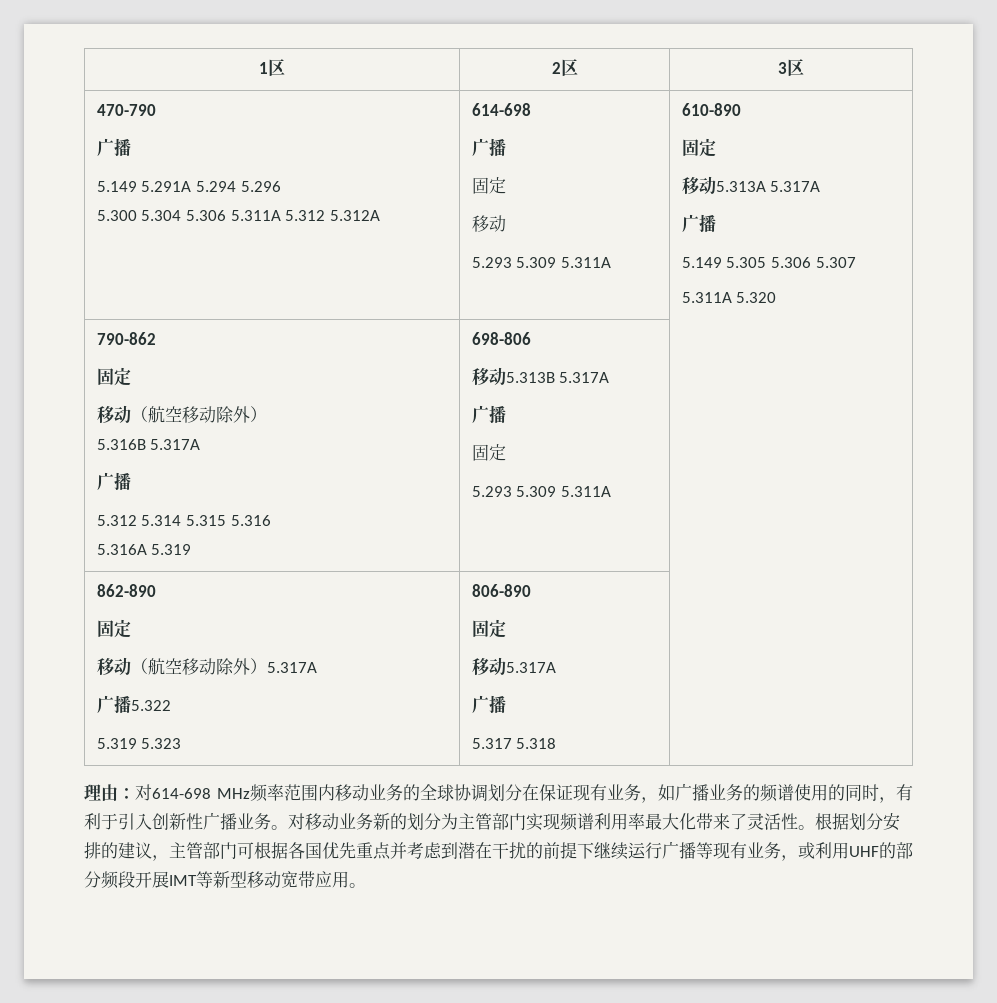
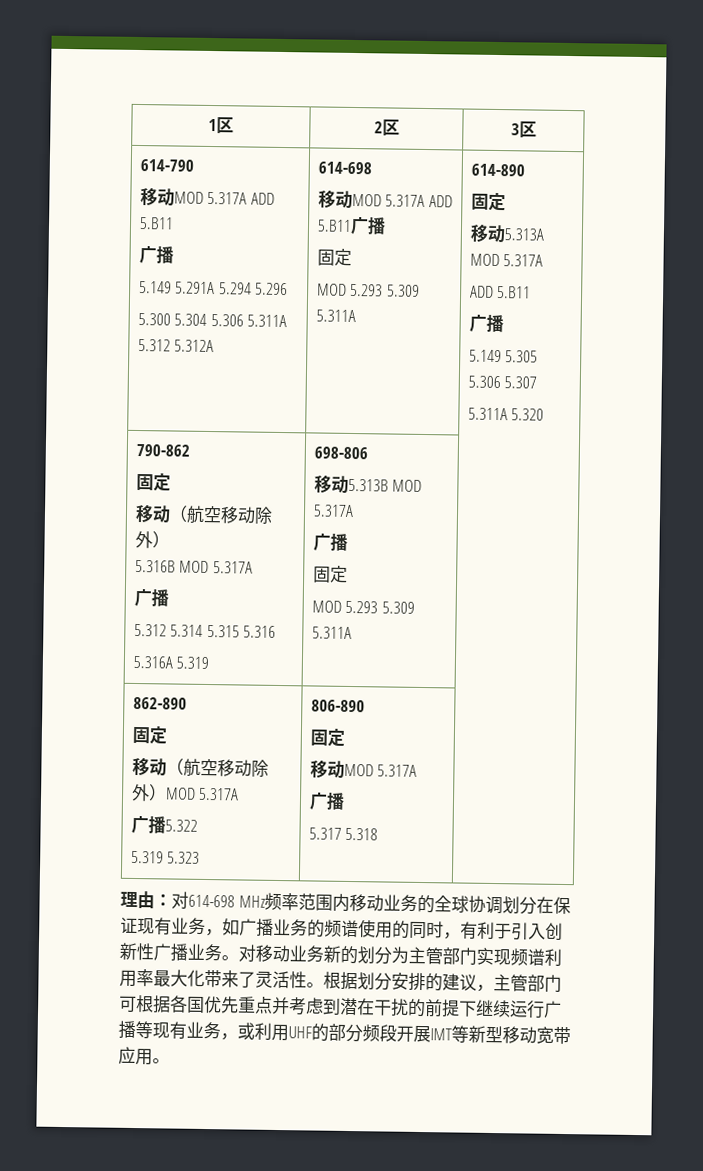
- 470-790
+ 614-790
+ 移动MOD 5.317A ADD 5.B11
  5.300 5.304 5.306 5.311A 5.312 5.312A | 614-698
- 广播
+ 移动MOD 5.317A ADD 5.B11广播
  固定
- 移动
- 5.293 5.309 5.311A | 610-890
+ MOD 5.293 5.309 5.311A | 614-890
- 移动5.313A 5.317A
+ 移动5.313A MOD 5.317A
+ ADD 5.B11
  790-862
  固定
  移动（航空移动除外）
- 5.316B 5.317A
+ 5.316B MOD 5.317A
  广播
  5.312 5.314 5.315 5.316
  5.316A 5.319 | 698-806
- 移动5.313B 5.317A
+ 移动5.313B MOD 5.317A
  广播
  固定
- 5.293 5.309 5.311A |
+ MOD 5.293 5.309 5.311A |
  862-890
  固定
- 移动（航空移动除外）5.317A
+ 移动（航空移动除外）MOD 5.317A
  广播5.322
  5.319 5.323 | 806-890
  固定
- 移动5.317A
+ 移动MOD 5.317A

